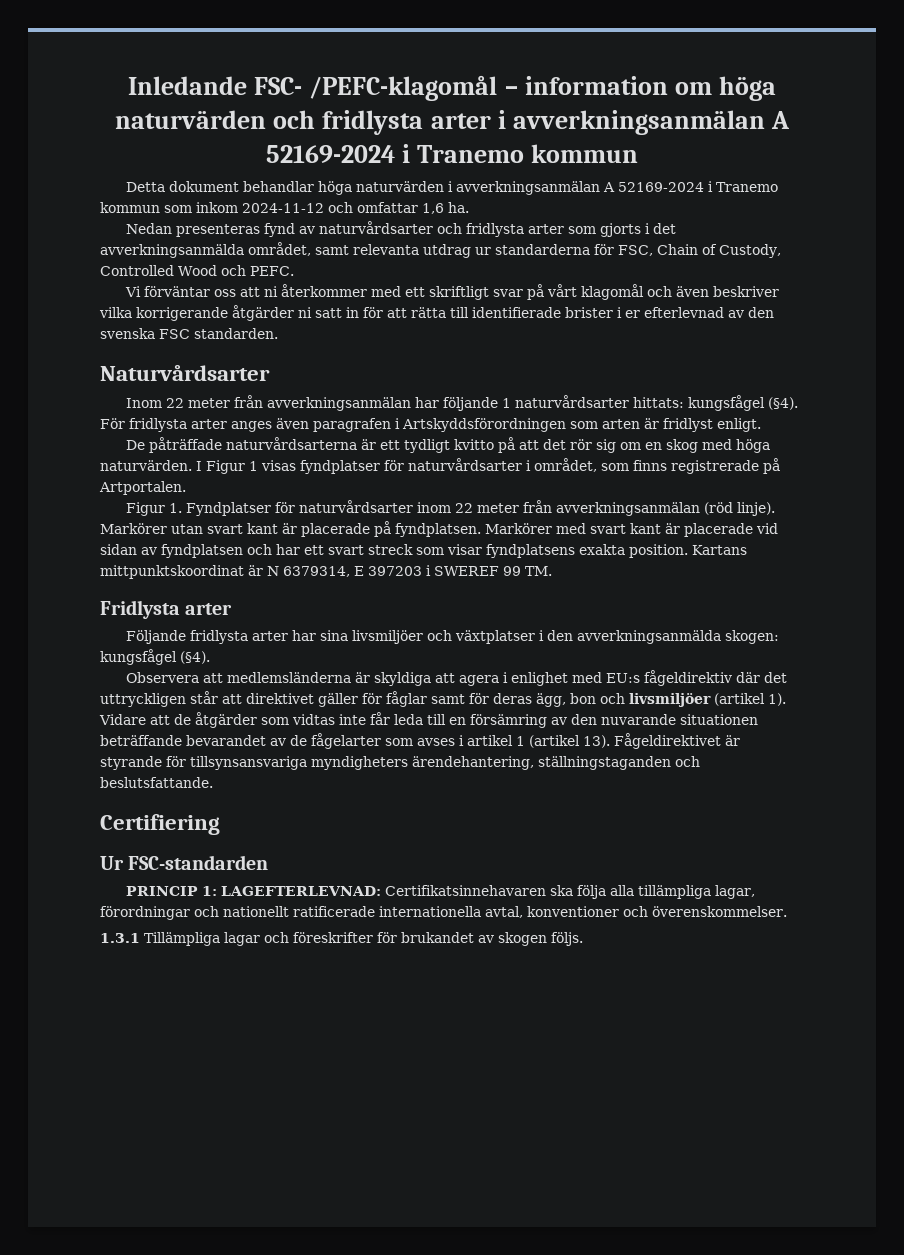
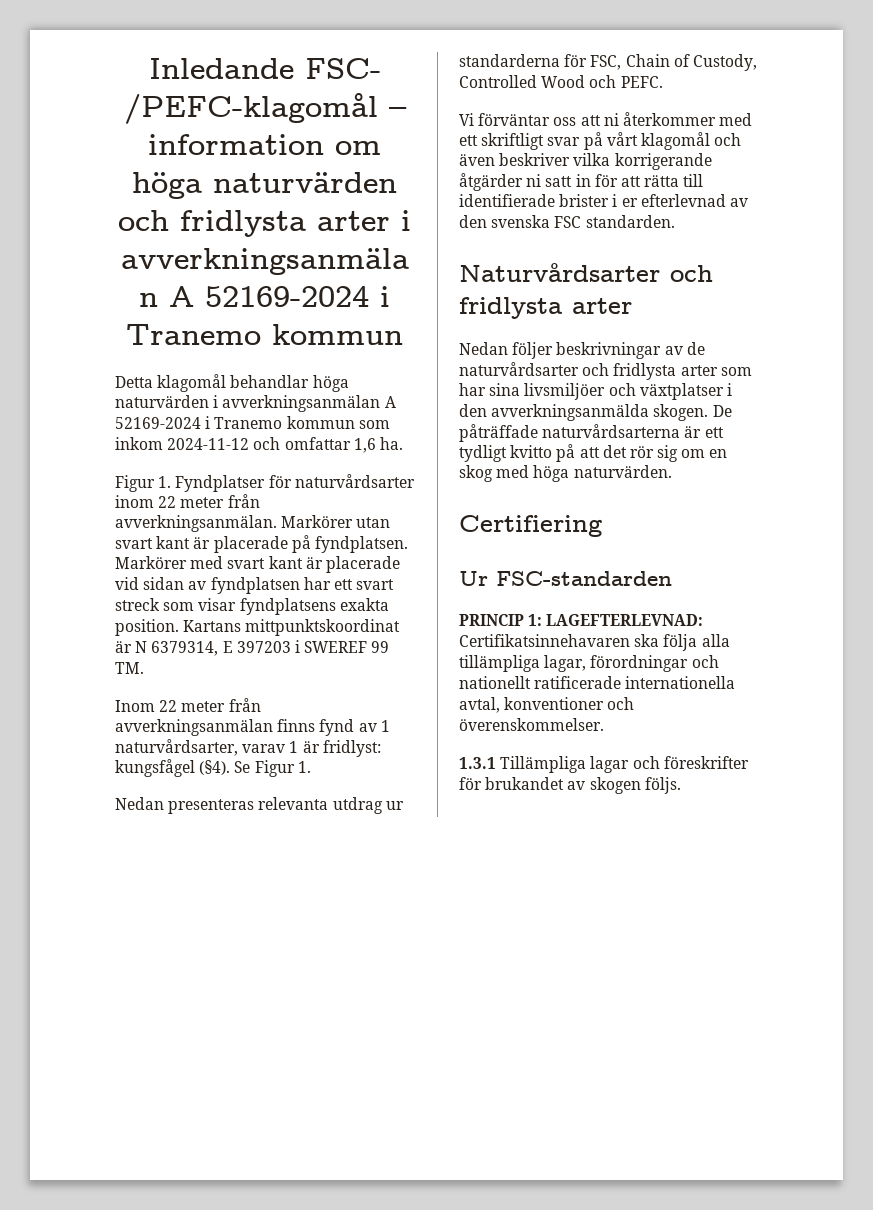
- Detta dokument behandlar höga naturvärden i avverkningsanmälan A 52169-2024 i Tranemo kommun som inkom 2024-11-12 och omfattar 1,6 ha.
+ Detta klagomål behandlar höga naturvärden i avverkningsanmälan A 52169-2024 i Tranemo kommun som inkom 2024-11-12 och omfattar 1,6 ha.
- Nedan presenteras fynd av naturvårdsarter och fridlysta arter som gjorts i det avverkningsanmälda området, samt relevanta utdrag ur standarderna för FSC, Chain of Custody, Controlled Wood och PEFC.
+ Figur 1. Fyndplatser för naturvårdsarter inom 22 meter från avverkningsanmälan. Markörer utan svart kant är placerade på fyndplatsen. Markörer med svart kant är placerade vid sidan av fyndplatsen har ett svart streck som visar fyndplatsens exakta position. Kartans mittpunktskoordinat är N 6379314, E 397203 i SWEREF 99 TM.
+ Inom 22 meter från avverkningsanmälan finns fynd av 1 naturvårdsarter, varav 1 är fridlyst: kungsfågel (§4). Se Figur 1.
+ Nedan presenteras relevanta utdrag ur standarderna för FSC, Chain of Custody, Controlled Wood och PEFC.
- Naturvårdsarter
- Inom 22 meter från avverkningsanmälan har följande 1 naturvårdsarter hittats: kungsfågel (§4). För fridlysta arter anges även paragrafen i Artskyddsförordningen som arten är fridlyst enligt.
- De påträffade naturvårdsarterna är ett tydligt kvitto på att det rör sig om en skog med höga naturvärden. I Figur 1 visas fyndplatser för naturvårdsarter i området, som finns registrerade på Artportalen.
- Figur 1. Fyndplatser för naturvårdsarter inom 22 meter från avverkningsanmälan (röd linje). Markörer utan svart kant är placerade på fyndplatsen. Markörer med svart kant är placerade vid sidan av fyndplatsen och har ett svart streck som visar fyndplatsens exakta position. Kartans mittpunktskoordinat är N 6379314, E 397203 i SWEREF 99 TM.
- Fridlysta arter
- Följande fridlysta arter har sina livsmiljöer och växtplatser i den avverkningsanmälda skogen: kungsfågel (§4).
- Observera att medlemsländerna är skyldiga att agera i enlighet med EU:s fågeldirektiv där det uttryckligen står att direktivet gäller för fåglar samt för deras ägg, bon och livsmiljöer (artikel 1). Vidare att de åtgärder som vidtas inte får leda till en försämring av den nuvarande situationen beträffande bevarandet av de fågelarter som avses i artikel 1 (artikel 13). Fågeldirektivet är styrande för tillsynsansvariga myndigheters ärendehantering, ställningstaganden och beslutsfattande.
+ Naturvårdsarter och fridlysta arter
+ Nedan följer beskrivningar av de naturvårdsarter och fridlysta arter som har sina livsmiljöer och växtplatser i den avverkningsanmälda skogen. De påträffade naturvårdsarterna är ett tydligt kvitto på att det rör sig om en skog med höga naturvärden.

